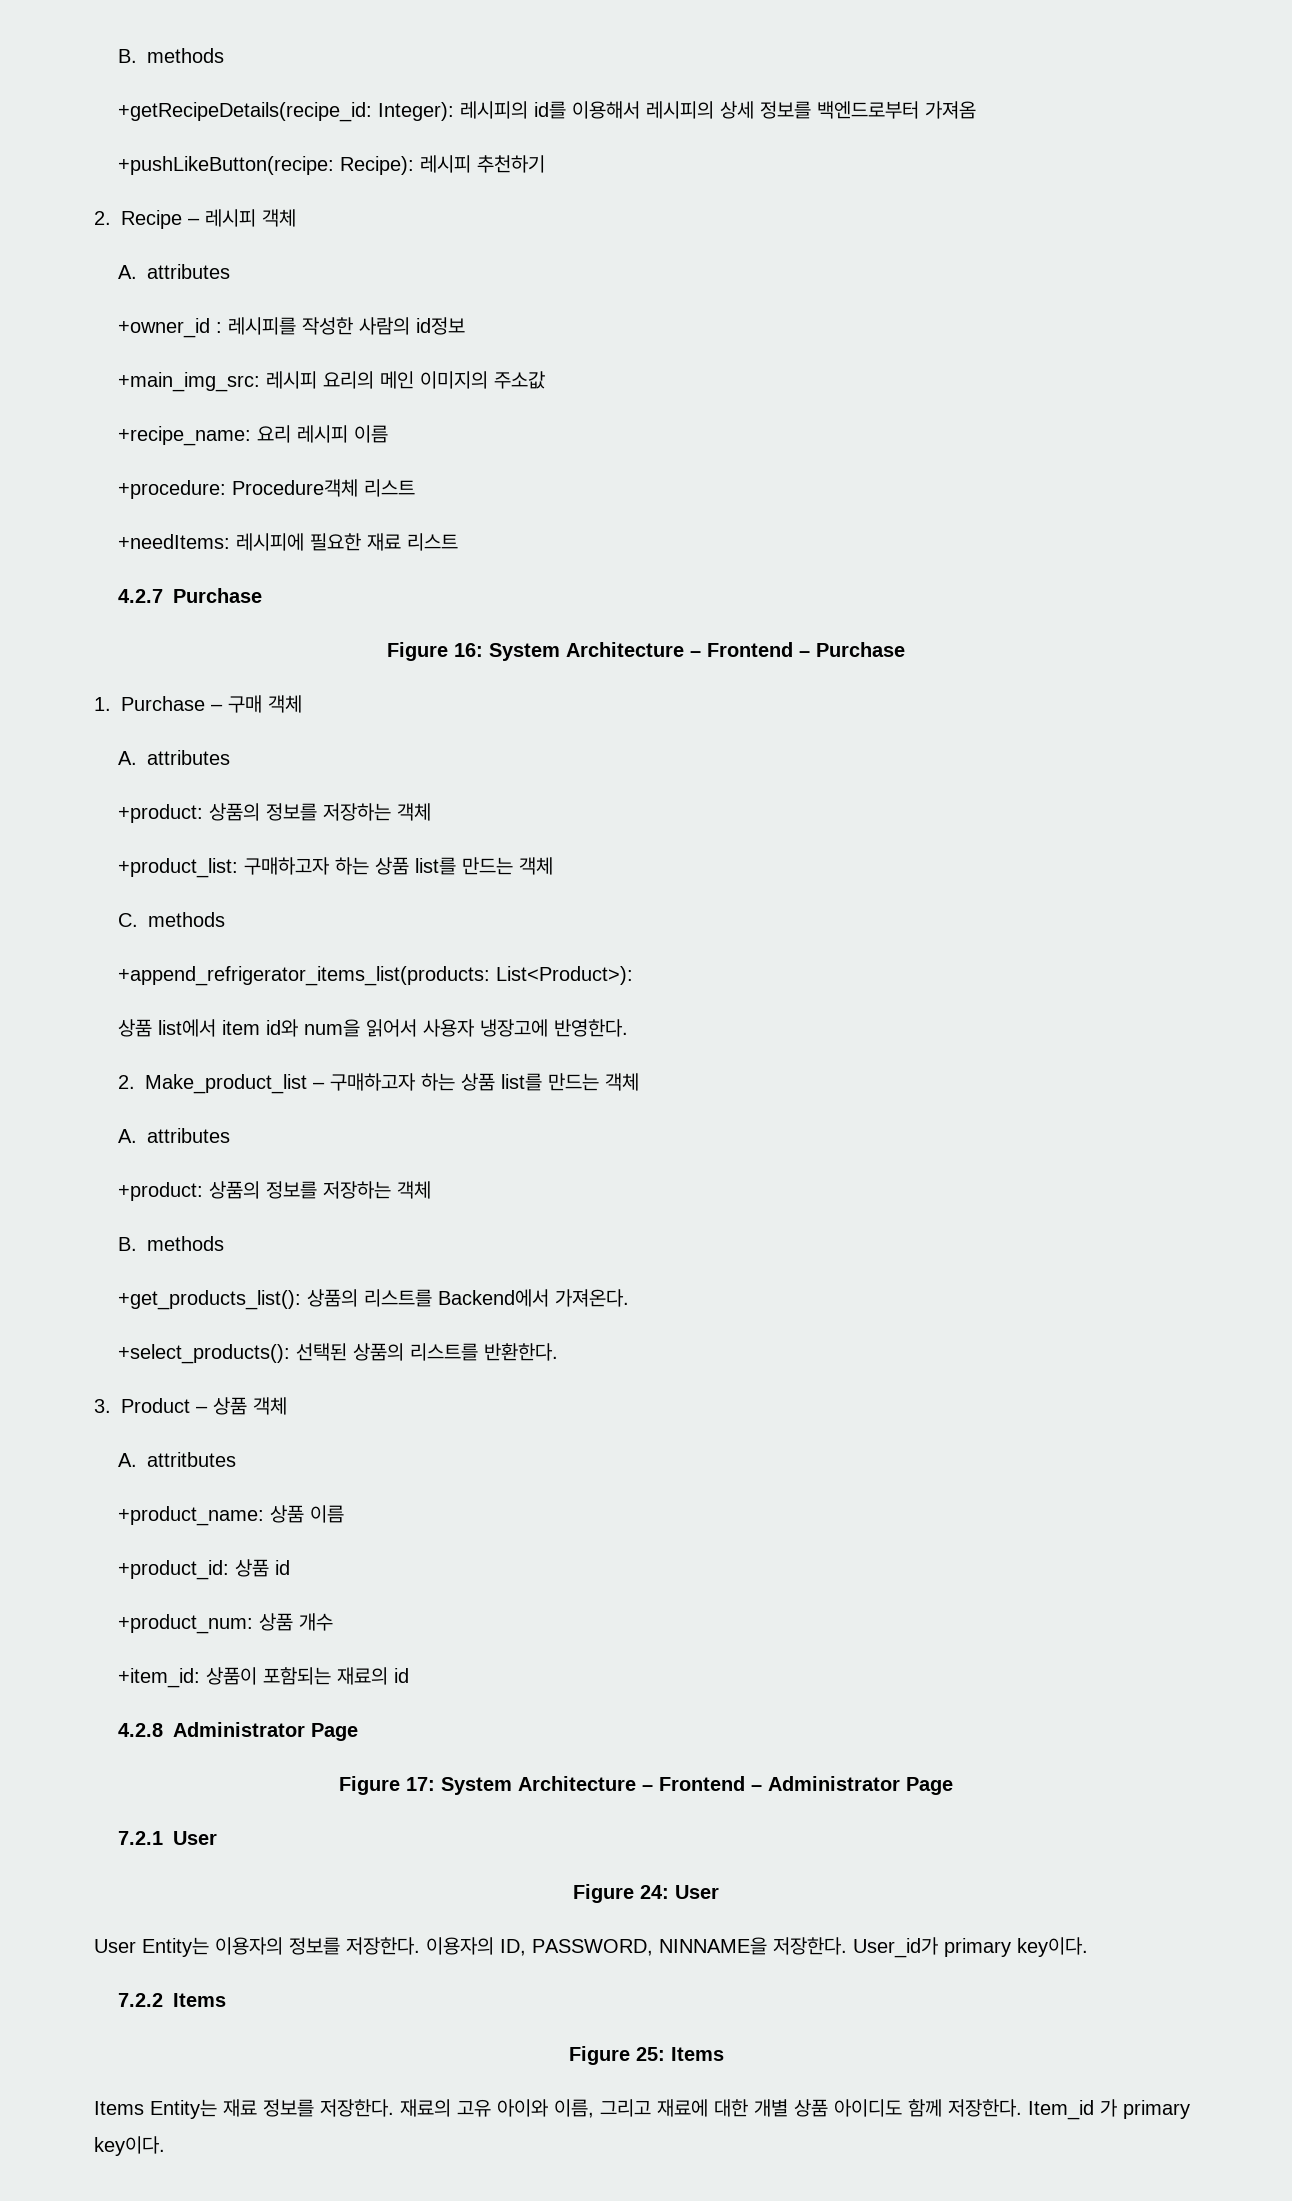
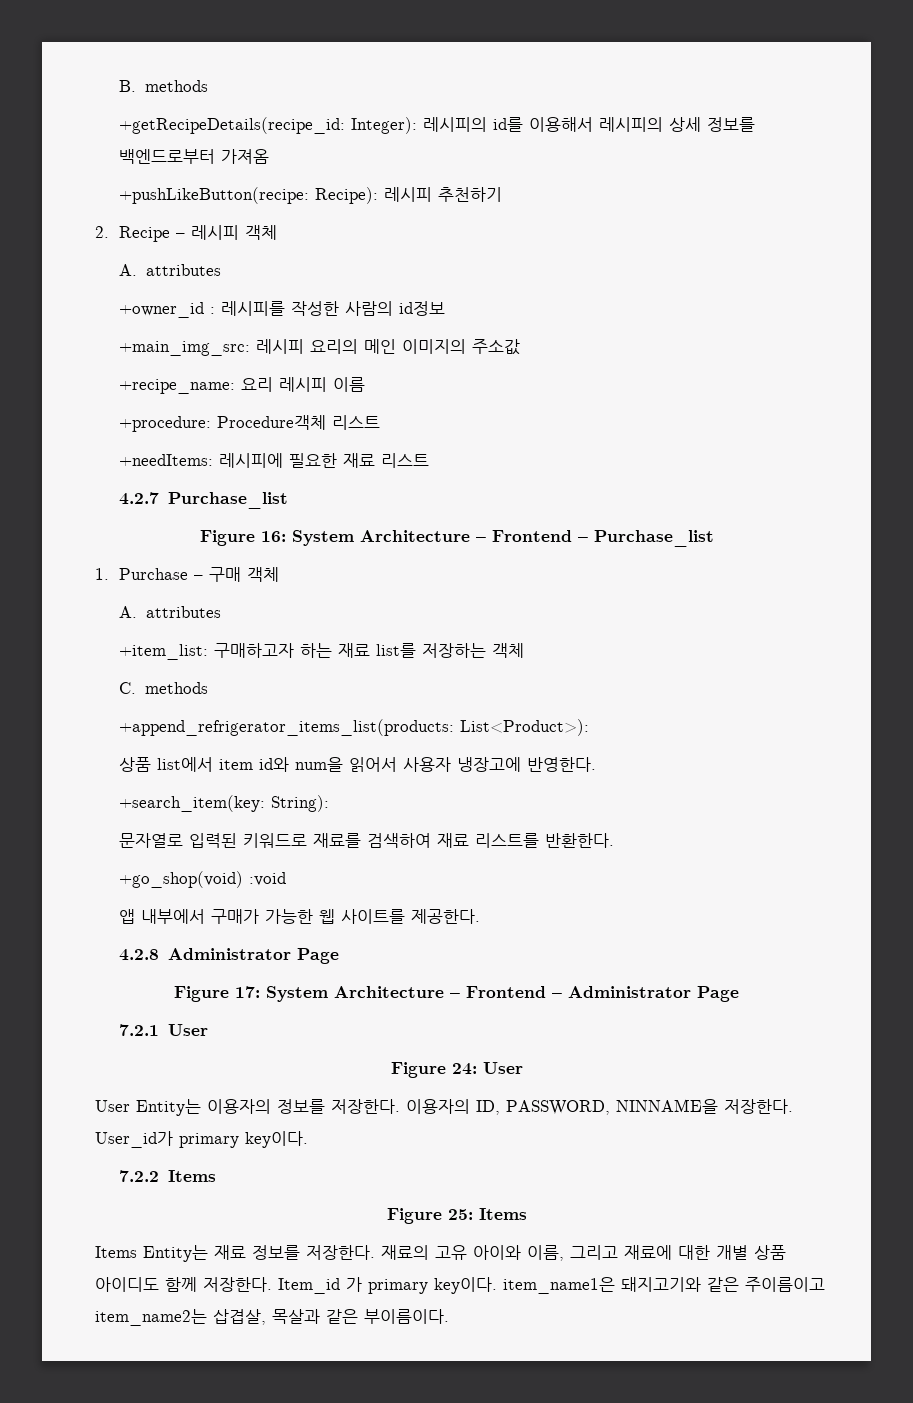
- 4.2.7 Purchase
+ 4.2.7 Purchase_list
- Figure 16: System Architecture – Frontend – Purchase
+ Figure 16: System Architecture – Frontend – Purchase_list
  1. Purchase – 구매 객체
  A. attributes
- +product: 상품의 정보를 저장하는 객체
- +product_list: 구매하고자 하는 상품 list를 만드는 객체
+ +item_list: 구매하고자 하는 재료 list를 저장하는 객체
- 2. Make_product_list – 구매하고자 하는 상품 list를 만드는 객체
- A. attributes
- +product: 상품의 정보를 저장하는 객체
- B. methods
- +get_products_list(): 상품의 리스트를 Backend에서 가져온다.
- +select_products(): 선택된 상품의 리스트를 반환한다.
- 3. Product – 상품 객체
- A. attritbutes
- +product_name: 상품 이름
- +product_id: 상품 id
- +product_num: 상품 개수
- +item_id: 상품이 포함되는 재료의 id
+ +search_item(key: String):
+ 문자열로 입력된 키워드로 재료를 검색하여 재료 리스트를 반환한다.
+ +go_shop(void) :void
+ 앱 내부에서 구매가 가능한 웹 사이트를 제공한다.
- Item_id 가 primary key이다.
+ Item_id 가 primary key이다. item_name1은 돼지고기와 같은 주이름이고 item_name2는 삽겹살, 목살과 같은 부이름이다.

